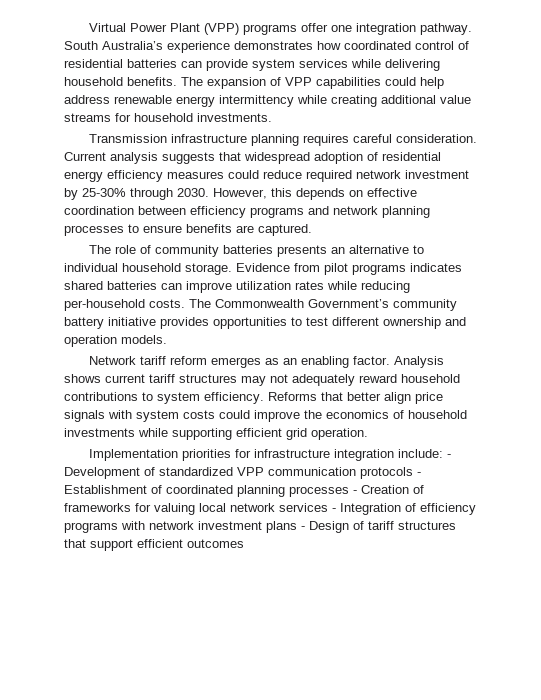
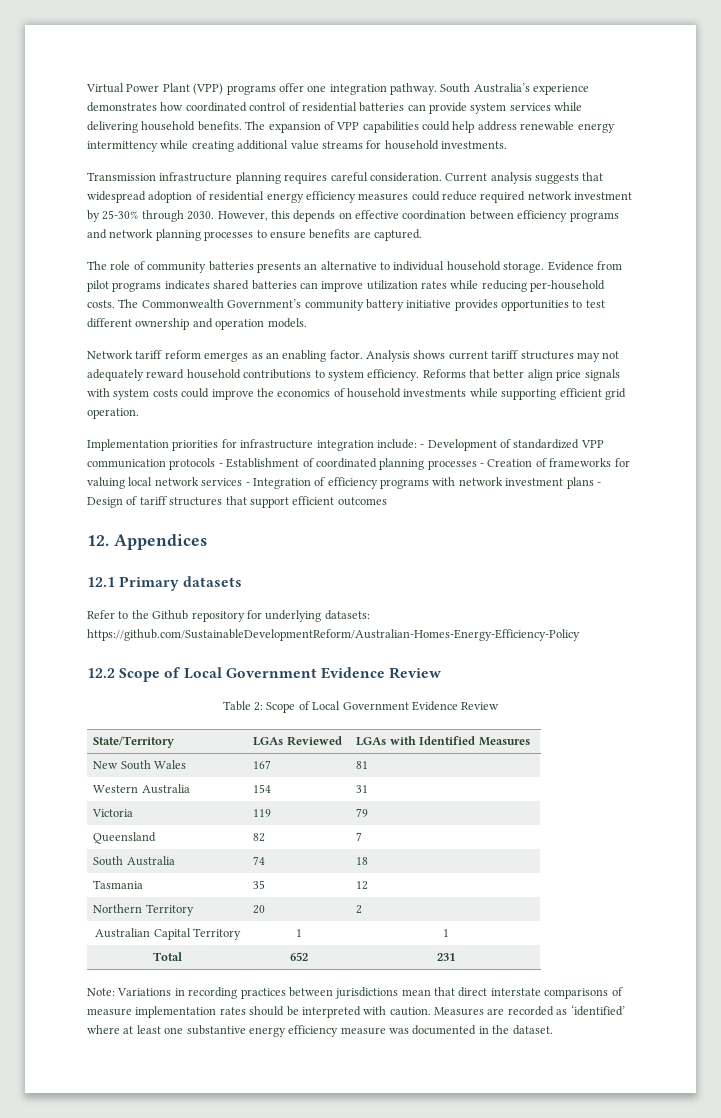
+ 12. Appendices
+ 12.1 Primary datasets
+ Refer to the Github repository for underlying datasets: https://github.com/SustainableDevelopmentReform/Australian-Homes-Energy-Efficiency-Policy
+ 12.2 Scope of Local Government Evidence Review
+ Table 2: Scope of Local Government Evidence Review
+ State/Territory | LGAs Reviewed | LGAs with Identified Measures
+ New South Wales | 167 | 81
+ Western Australia | 154 | 31
+ Victoria | 119 | 79
+ Queensland | 82 | 7
+ South Australia | 74 | 18
+ Tasmania | 35 | 12
+ Northern Territory | 20 | 2
+ Australian Capital Territory | 1 | 1
+ Total | 652 | 231
+ Note: Variations in recording practices between jurisdictions mean that direct interstate comparisons of measure implementation rates should be interpreted with caution. Measures are recorded as ‘identified’ where at least one substantive energy efficiency measure was documented in the dataset.

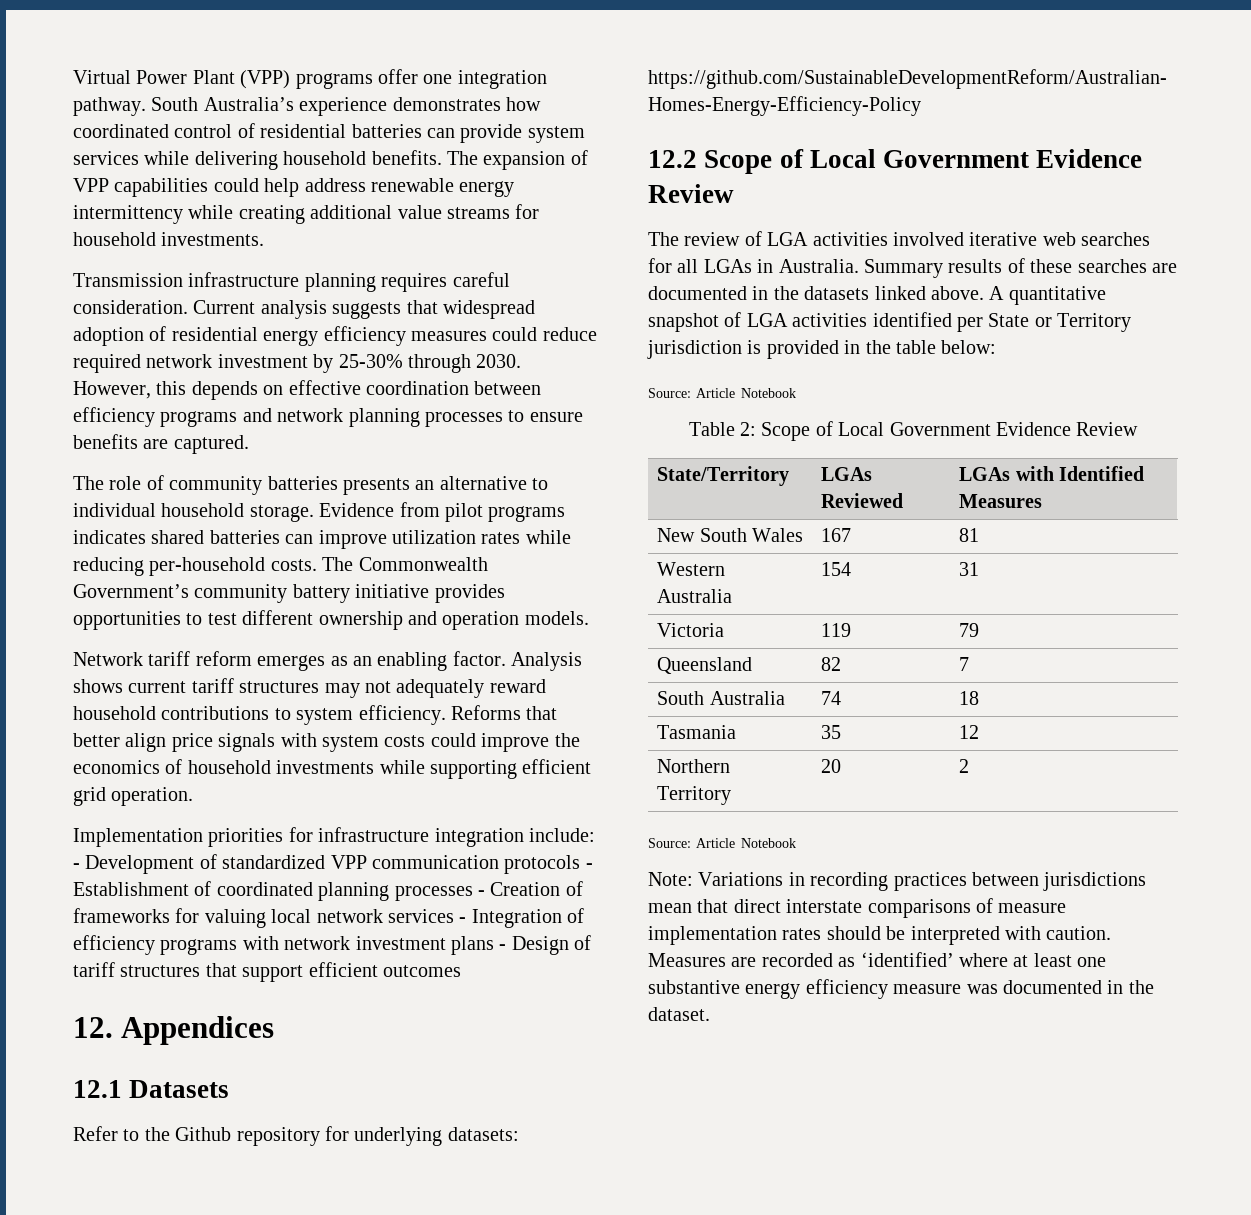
- 12.1 Primary datasets
+ 12.1 Datasets
+ The review of LGA activities involved iterative web searches for all LGAs in Australia. Summary results of these searches are documented in the datasets linked above. A quantitative snapshot of LGA activities identified per State or Territory jurisdiction is provided in the table below:
+ Source: Article Notebook
  Northern Territory | 20 | 2
- Australian Capital Territory | 1 | 1
- Total | 652 | 231
+ Source: Article Notebook

